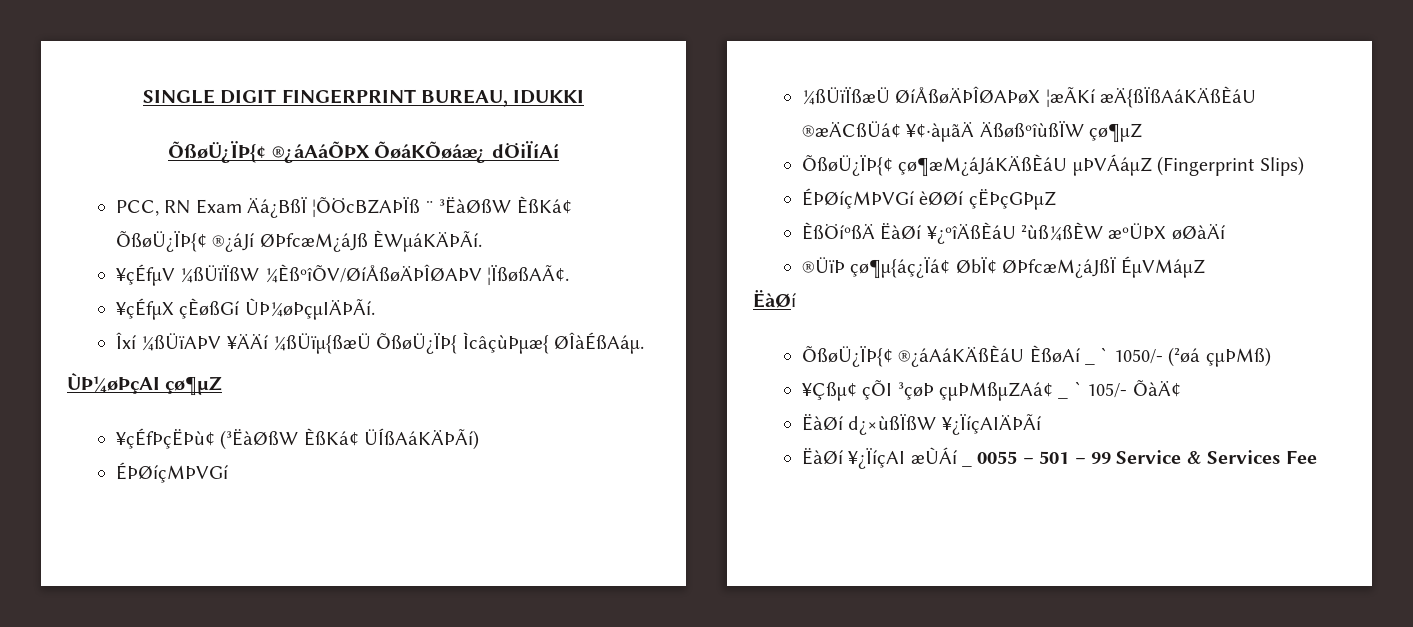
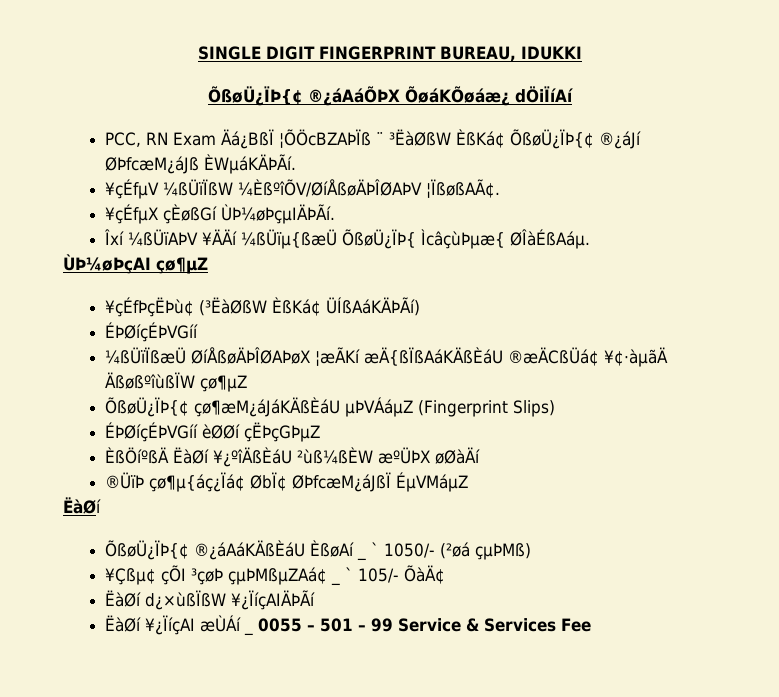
  ¥çÉfÞçËÞù¢ (³ËàØßW ÈßKá¢ ÜÍßAáKÄÞÃí)
- ÉÞØíçMÞVGí
+ ÉÞØíçÉÞVGíí
- ÉÞØíçMÞVGí èØØí çËÞçGÞµZ
+ ÉÞØíçÉÞVGíí èØØí çËÞçGÞµZ

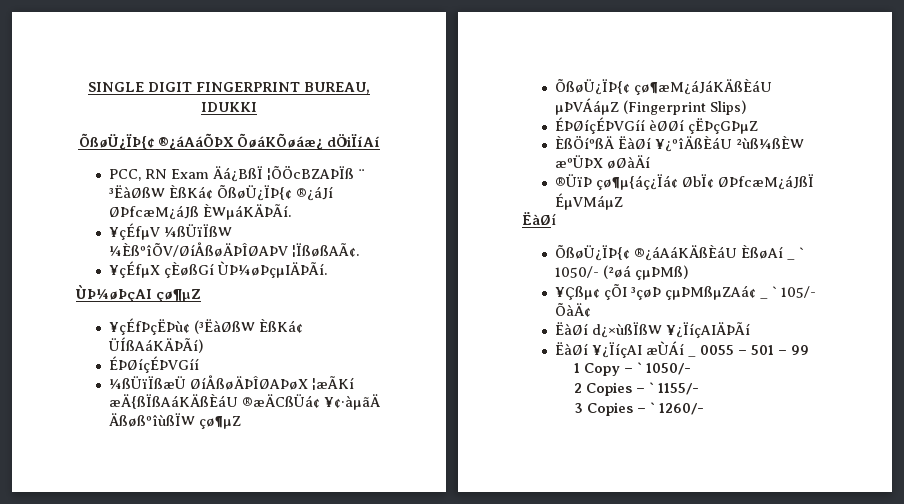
- Îxí ¼ßÜïAÞV ¥ÄÄí ¼ßÜïµ{ßæÜ ÕßøÜ¿ÏÞ{ ÌcâçùÞµæ{ ØÎàÉßAáµ.
- ËàØí ¥¿ÏíçAI æÙÁí _ 0055 – 501 – 99 Service & Services Fee
+ ËàØí ¥¿ÏíçAI æÙÁí _ 0055 – 501 – 99
+ 1 Copy – ` 1050/-
+ 2 Copies – ` 1155/-
+ 3 Copies – ` 1260/-

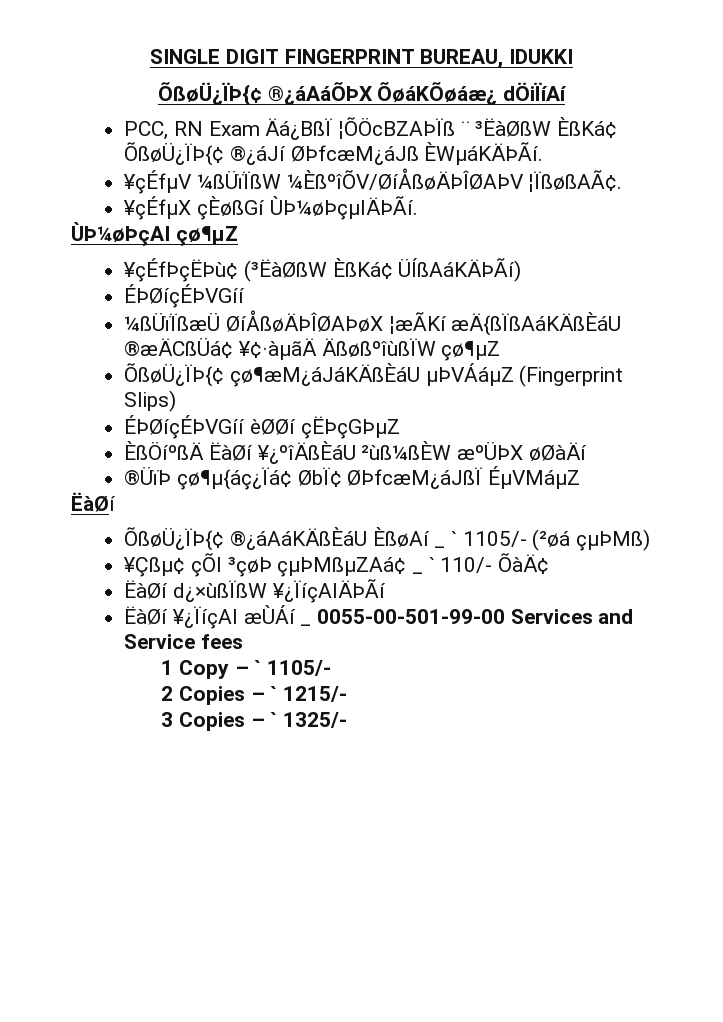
- ÕßøÜ¿ÏÞ{¢ ®¿áAáKÄßÈáU ÈßøAí _ ` 1050/- (²øá çµÞMß)
+ ÕßøÜ¿ÏÞ{¢ ®¿áAáKÄßÈáU ÈßøAí _ ` 1105/- (²øá çµÞMß)
- ¥Çßµ¢ çÕI ³çøÞ çµÞMßµZAá¢ _ ` 105/- ÕàÄ¢
+ ¥Çßµ¢ çÕI ³çøÞ çµÞMßµZAá¢ _ ` 110/- ÕàÄ¢
- ËàØí ¥¿ÏíçAI æÙÁí _ 0055 – 501 – 99
+ ËàØí ¥¿ÏíçAI æÙÁí _ 0055-00-501-99-00 Services and Service fees
- 1 Copy – ` 1050/-
+ 1 Copy – ` 1105/-
- 2 Copies – ` 1155/-
+ 2 Copies – ` 1215/-
- 3 Copies – ` 1260/-
+ 3 Copies – ` 1325/-

